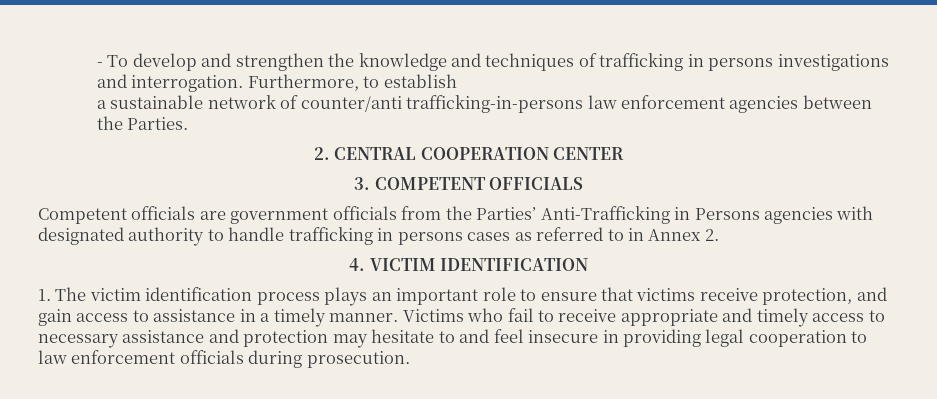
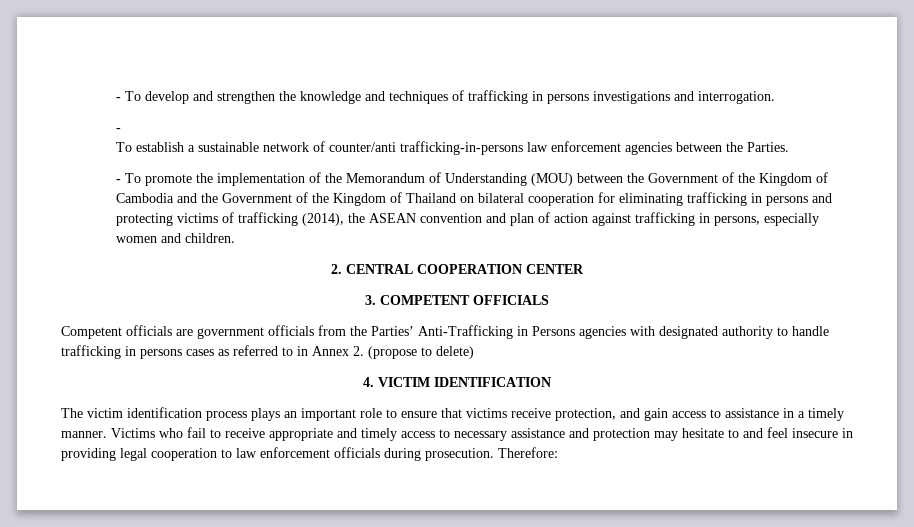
- - To develop and strengthen the knowledge and techniques of trafficking in persons investigations and interrogation. Furthermore, to establish
- a sustainable network of counter/anti trafficking-in-persons law enforcement agencies between the Parties.
+ - To develop and strengthen the knowledge and techniques of trafficking in persons investigations and interrogation.
+ -
+ To establish a sustainable network of counter/anti trafficking-in-persons law enforcement agencies between the Parties.
+ - To promote the implementation of the Memorandum of Understanding (MOU) between the Government of the Kingdom of Cambodia and the Government of the Kingdom of Thailand on bilateral cooperation for eliminating trafficking in persons and protecting victims of trafficking (2014), the ASEAN convention and plan of action against trafficking in persons, especially women and children.
- Competent officials are government officials from the Parties’ Anti-Trafficking in Persons agencies with designated authority to handle trafficking in persons cases as referred to in Annex 2.
+ Competent officials are government officials from the Parties’ Anti-Trafficking in Persons agencies with designated authority to handle trafficking in persons cases as referred to in Annex 2. (propose to delete)
- 1. The victim identification process plays an important role to ensure that victims receive protection, and gain access to assistance in a timely manner.
+ The victim identification process plays an important role to ensure that victims receive protection, and gain access to assistance in a timely manner.
+ Therefore:

